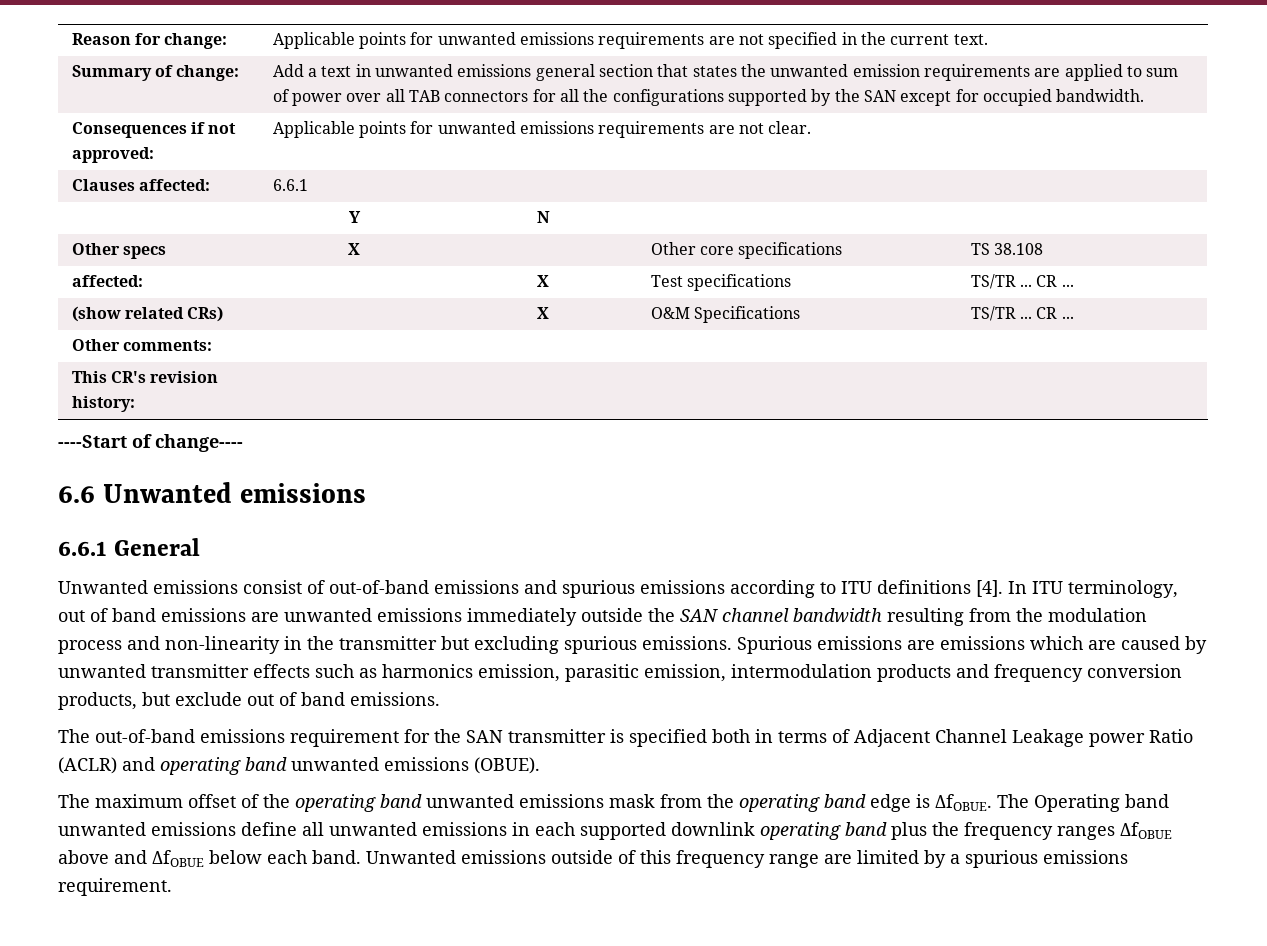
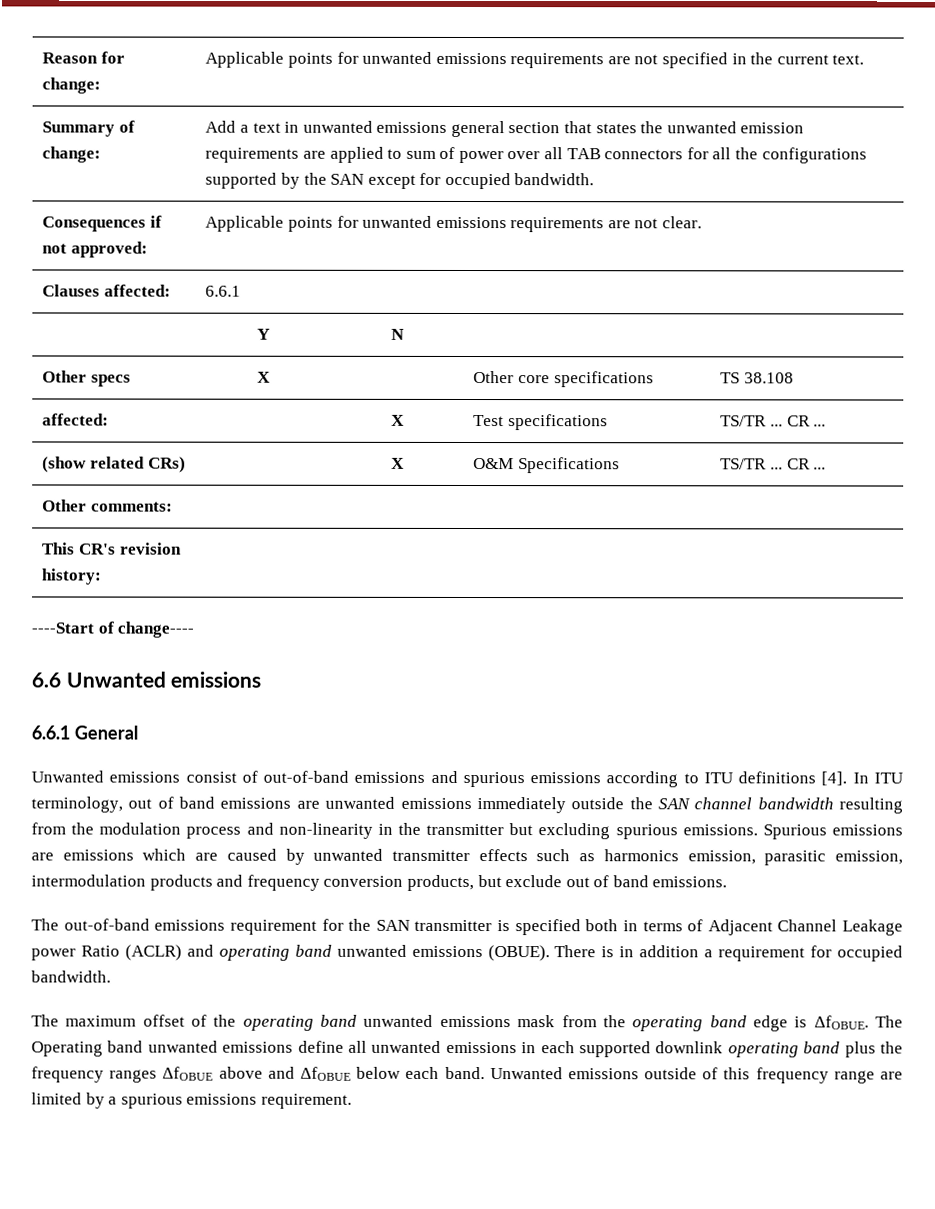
+ There is in addition a requirement for occupied bandwidth.

